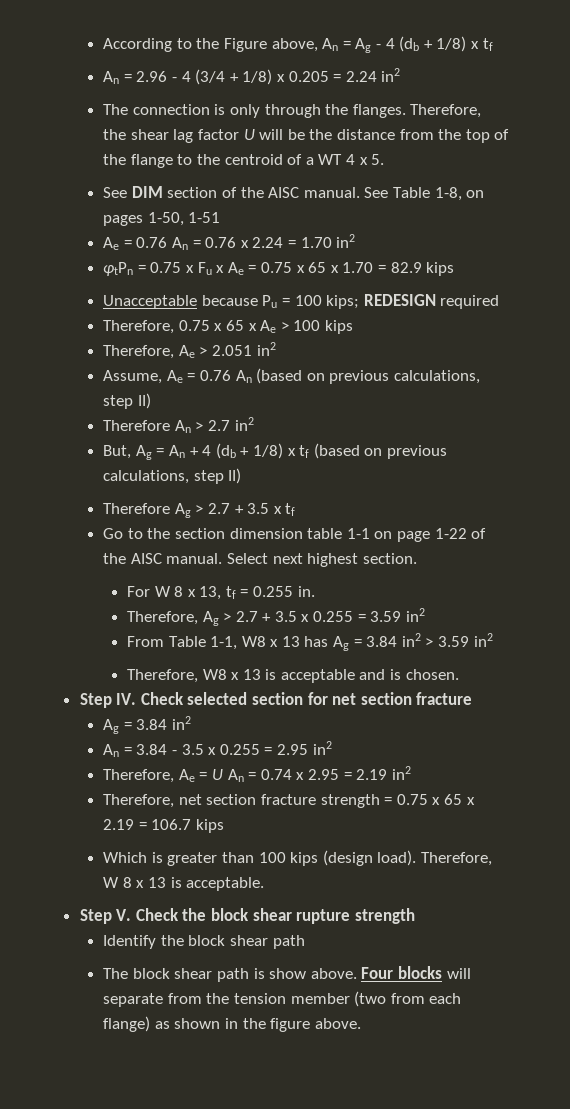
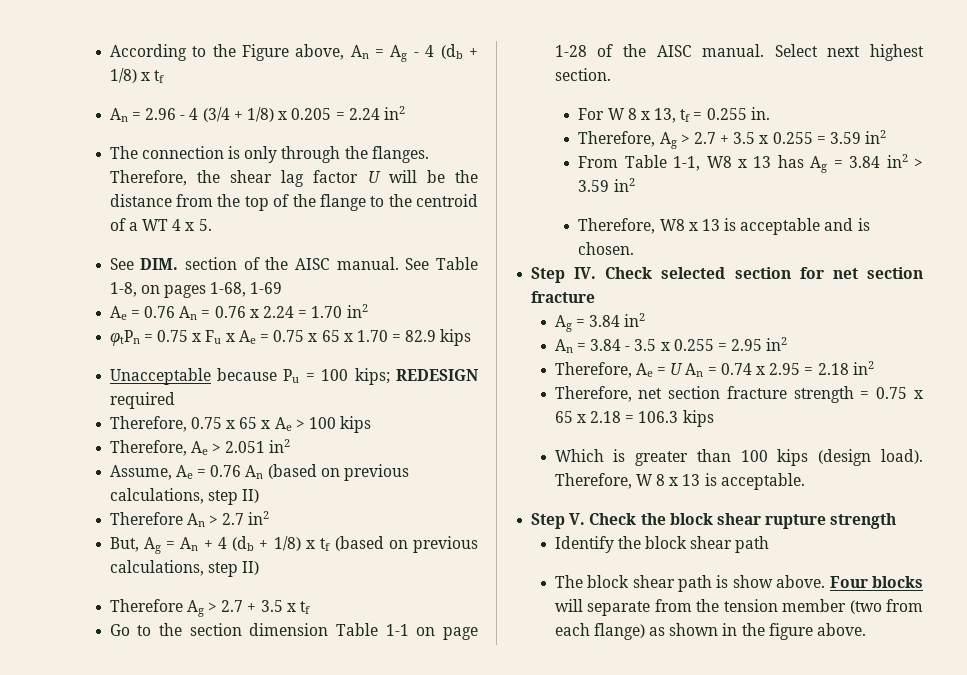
- See DIM section of the AISC manual.
+ See DIM. section of the AISC manual.
- See Table 1-8, on pages 1-50, 1-51
+ See Table 1-8, on pages 1-68, 1-69
- Go to the section dimension table 1-1 on page 1-22 of the AISC manual.
+ Go to the section dimension Table 1-1 on page 1-28 of the AISC manual.
- Therefore, Ae = U An = 0.74 x 2.95 = 2.19 in2
+ Therefore, Ae = U An = 0.74 x 2.95 = 2.18 in2
- Therefore, net section fracture strength = 0.75 x 65 x 2.19 = 106.7 kips
+ Therefore, net section fracture strength = 0.75 x 65 x 2.18 = 106.3 kips

